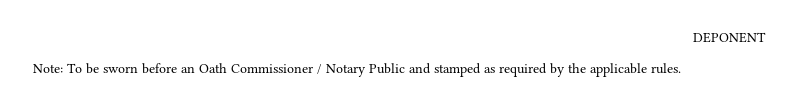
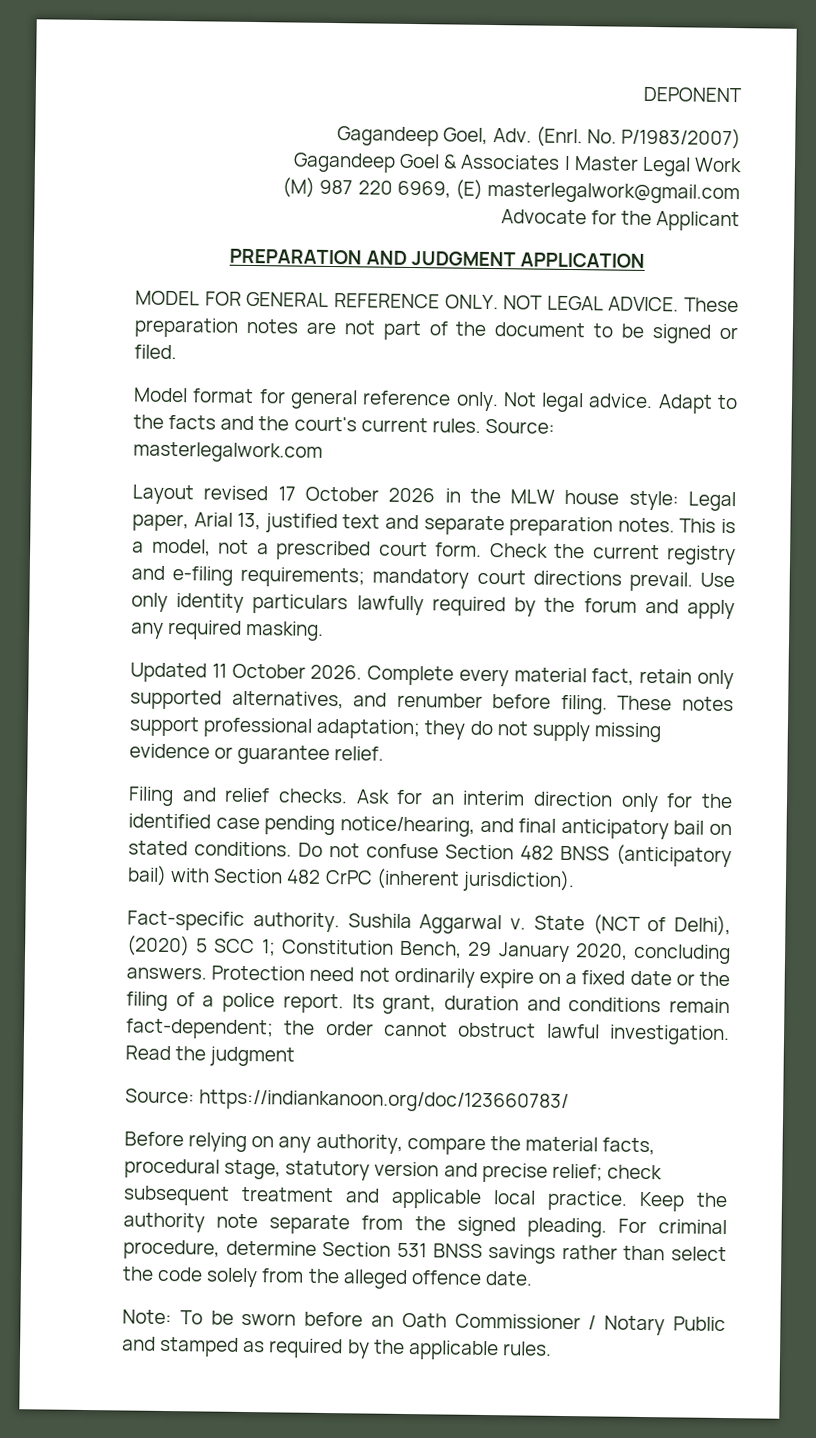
+ Gagandeep Goel, Adv. (Enrl. No. P/1983/2007)
+ Gagandeep Goel & Associates | Master Legal Work
+ (M) 987 220 6969, (E) masterlegalwork@gmail.com
+ Advocate for the Applicant
+ PREPARATION AND JUDGMENT APPLICATION
+ MODEL FOR GENERAL REFERENCE ONLY. NOT LEGAL ADVICE. These preparation notes are not part of the document to be signed or filed.
+ Model format for general reference only. Not legal advice. Adapt to the facts and the court's current rules. Source: masterlegalwork.com
+ Layout revised 17 October 2026 in the MLW house style: Legal paper, Arial 13, justified text and separate preparation notes. This is a model, not a prescribed court form. Check the current registry and e-filing requirements; mandatory court directions prevail. Use only identity particulars lawfully required by the forum and apply any required masking.
+ Updated 11 October 2026. Complete every material fact, retain only supported alternatives, and renumber before filing. These notes support professional adaptation; they do not supply missing evidence or guarantee relief.
+ Filing and relief checks. Ask for an interim direction only for the identified case pending notice/hearing, and final anticipatory bail on stated conditions. Do not confuse Section 482 BNSS (anticipatory bail) with Section 482 CrPC (inherent jurisdiction).
+ Fact-specific authority. Sushila Aggarwal v. State (NCT of Delhi), (2020) 5 SCC 1; Constitution Bench, 29 January 2020, concluding answers. Protection need not ordinarily expire on a fixed date or the filing of a police report. Its grant, duration and conditions remain fact-dependent; the order cannot obstruct lawful investigation. Read the judgment
+ Source: https://indiankanoon.org/doc/123660783/
+ Before relying on any authority, compare the material facts, procedural stage, statutory version and precise relief; check subsequent treatment and applicable local practice. Keep the authority note separate from the signed pleading. For criminal procedure, determine Section 531 BNSS savings rather than select the code solely from the alleged offence date.

